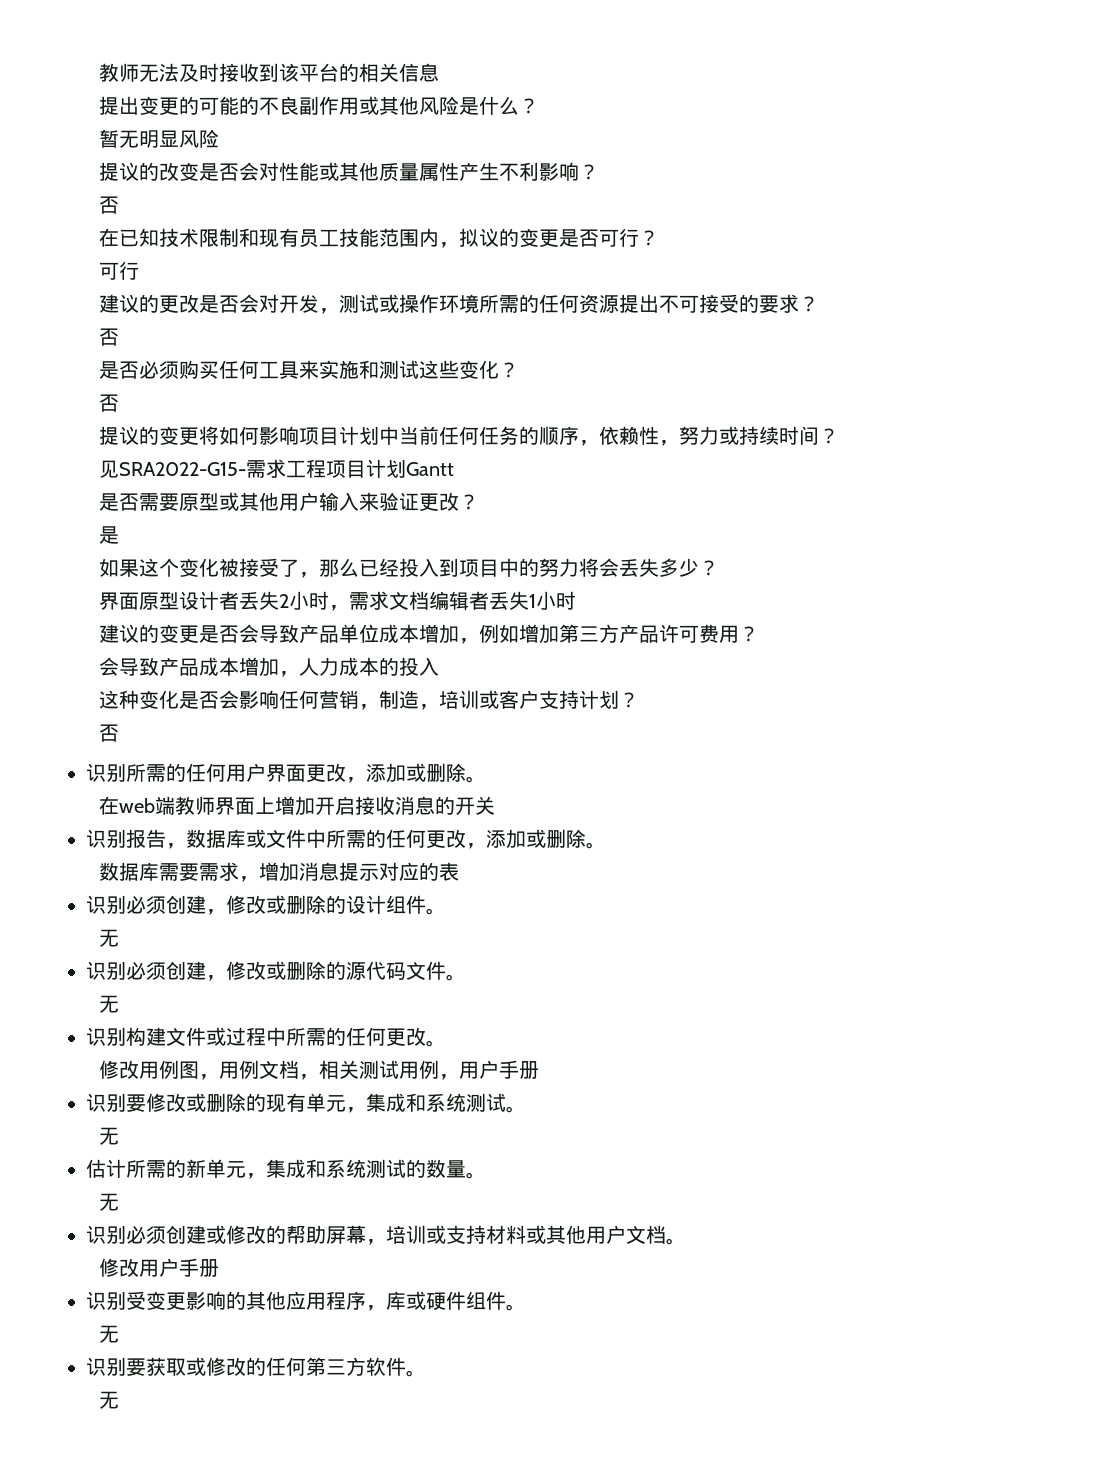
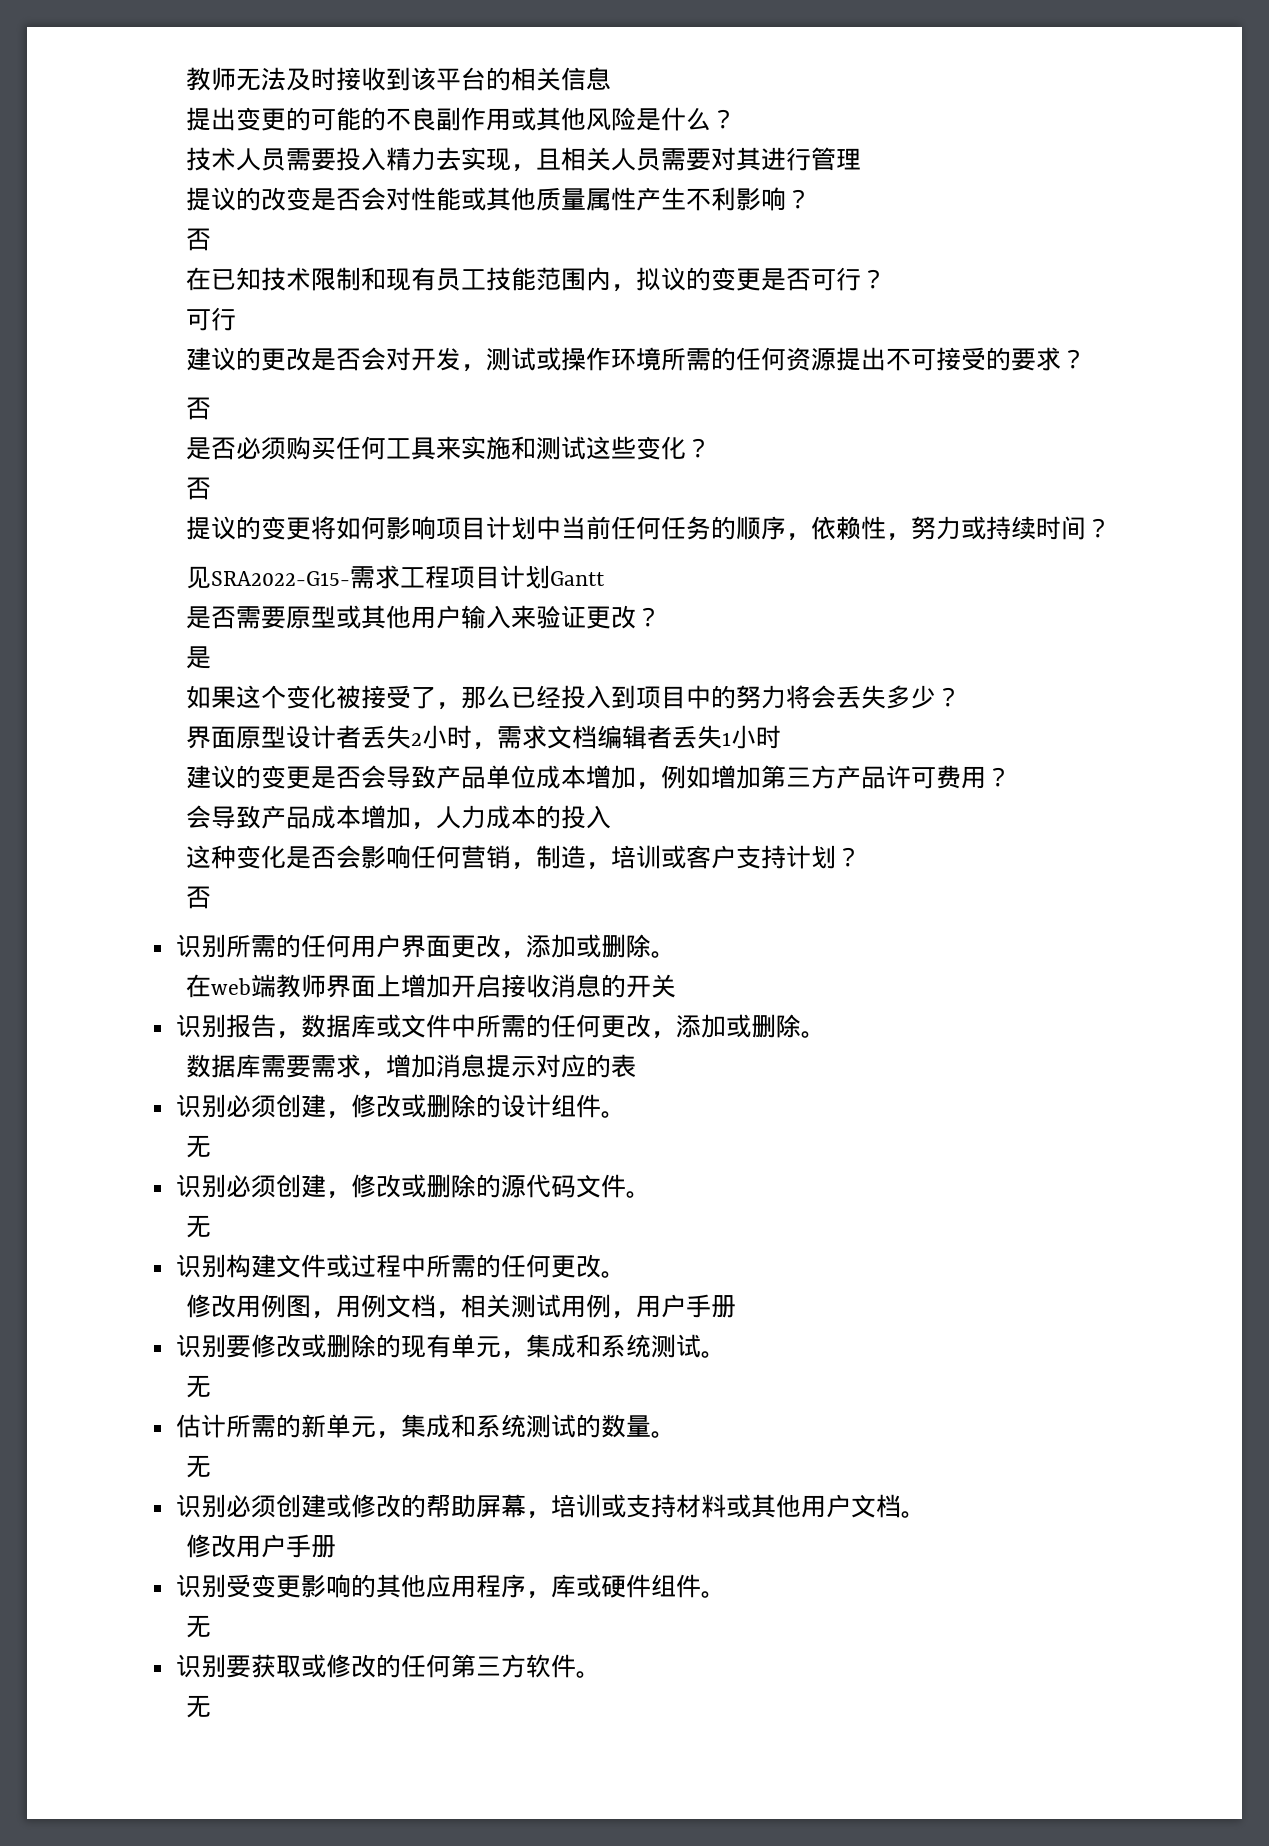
- 暂无明显风险
+ 技术人员需要投入精力去实现，且相关人员需要对其进行管理

